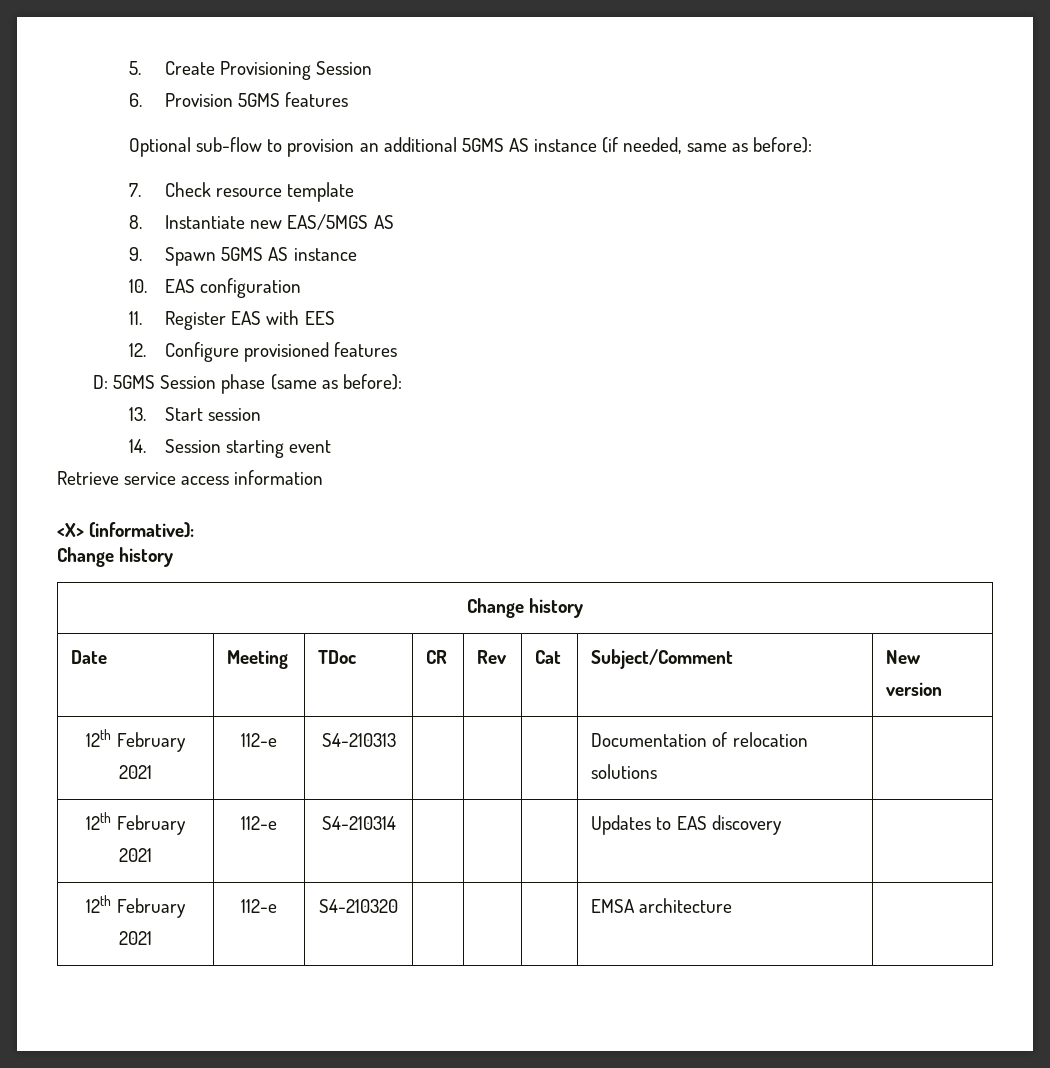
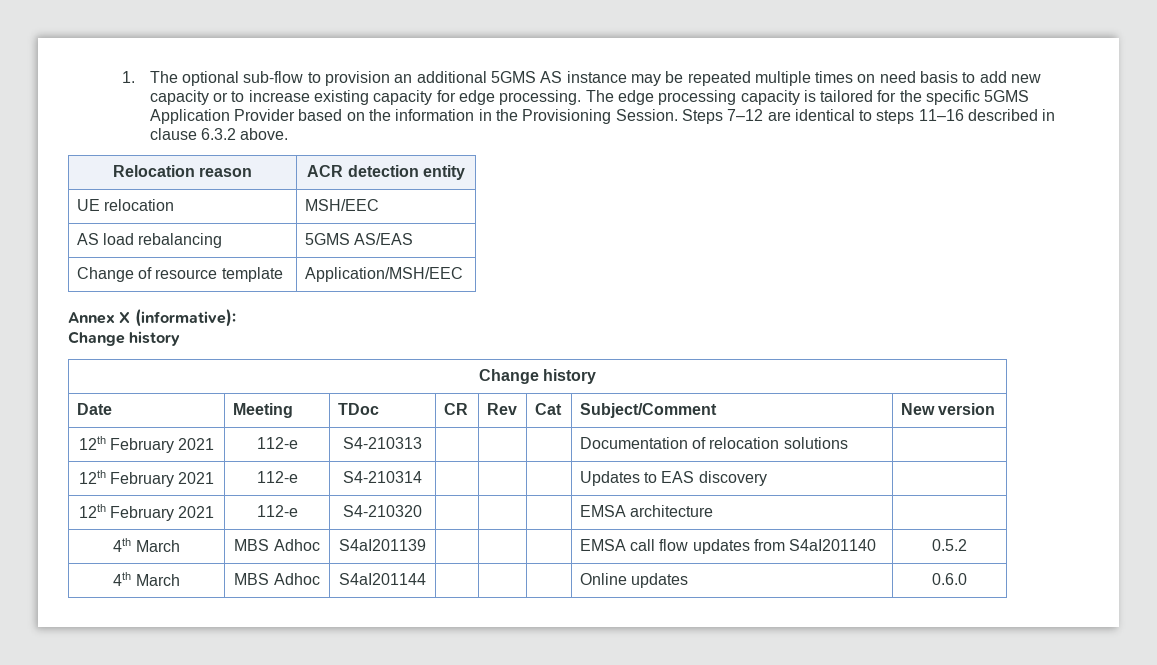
- 5. Create Provisioning Session
- 6. Provision 5GMS features
- Optional sub-flow to provision an additional 5GMS AS instance (if needed, same as before):
- 7. Check resource template
- 8. Instantiate new EAS/5MGS AS
- 9. Spawn 5GMS AS instance
- 10. EAS configuration
- 11. Register EAS with EES
- 12. Configure provisioned features
- D: 5GMS Session phase (same as before):
- 13. Start session
- 14. Session starting event
- Retrieve service access information
- <X> (informative):
+ 1. The optional sub-flow to provision an additional 5GMS AS instance may be repeated multiple times on need basis to add new capacity or to increase existing capacity for edge processing. The edge processing capacity is tailored for the specific 5GMS Application Provider based on the information in the Provisioning Session. Steps 7–12 are identical to steps 11–16 described in clause 6.3.2 above.
+ Relocation reason | ACR detection entity
+ UE relocation | MSH/EEC
+ AS load rebalancing | 5GMS AS/EAS
+ Change of resource template | Application/MSH/EEC
+ Annex X (informative):
+ 4th March | MBS Adhoc | S4aI201139 | | | | EMSA call flow updates from S4aI201140 | 0.5.2
+ 4th March | MBS Adhoc | S4aI201144 | | | | Online updates | 0.6.0

